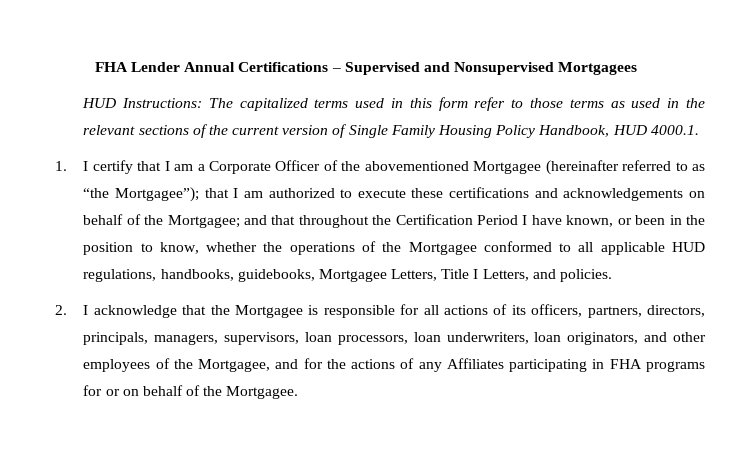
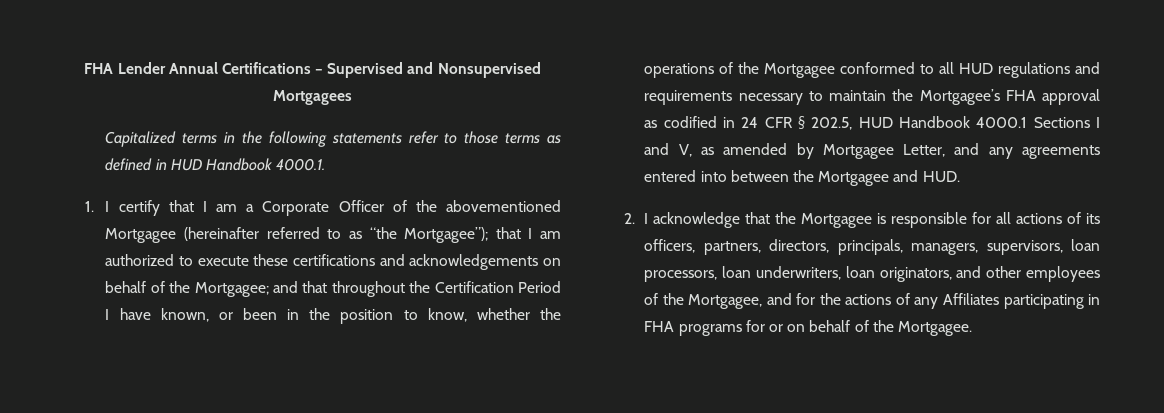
- HUD Instructions: The capitalized terms used in this form refer to those terms as used in the relevant sections of the current version of Single Family Housing Policy Handbook, HUD 4000.1.
+ Capitalized terms in the following statements refer to those terms as defined in HUD Handbook 4000.1.
- 1. I certify that I am a Corporate Officer of the abovementioned Mortgagee (hereinafter referred to as “the Mortgagee”); that I am authorized to execute these certifications and acknowledgements on behalf of the Mortgagee; and that throughout the Certification Period I have known, or been in the position to know, whether the operations of the Mortgagee conformed to all applicable HUD regulations, handbooks, guidebooks, Mortgagee Letters, Title I Letters, and policies.
+ 1. I certify that I am a Corporate Officer of the abovementioned Mortgagee (hereinafter referred to as “the Mortgagee”); that I am authorized to execute these certifications and acknowledgements on behalf of the Mortgagee; and that throughout the Certification Period I have known, or been in the position to know, whether the operations of the Mortgagee conformed to all HUD regulations and requirements necessary to maintain the Mortgagee’s FHA approval as codified in 24 CFR § 202.5, HUD Handbook 4000.1 Sections I and V, as amended by Mortgagee Letter, and any agreements entered into between the Mortgagee and HUD.

